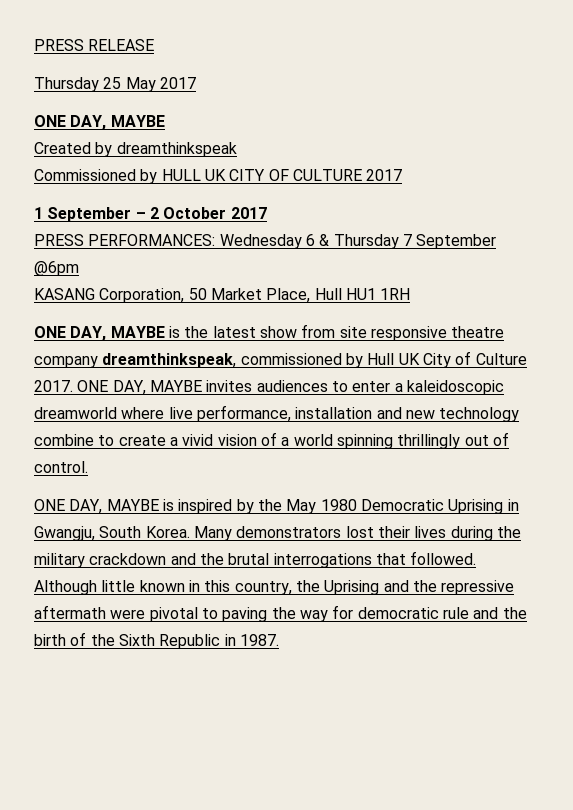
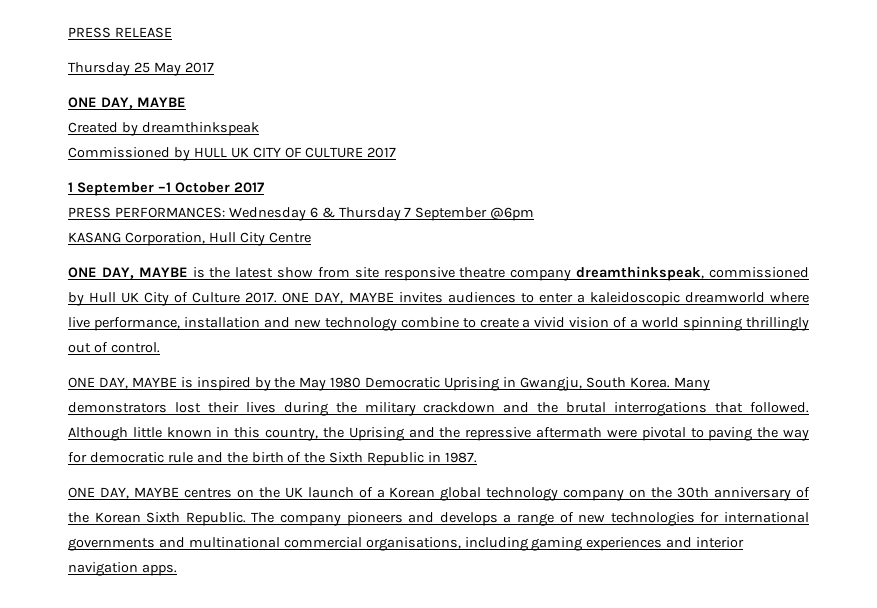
- 1 September – 2 October 2017
+ 1 September –1 October 2017
- KASANG Corporation, 50 Market Place, Hull HU1 1RH
+ KASANG Corporation, Hull City Centre
+ ONE DAY, MAYBE centres on the UK launch of a Korean global technology company on the 30th anniversary of the Korean Sixth Republic. The company pioneers and develops a range of new technologies for international governments and multinational commercial organisations, including gaming experiences and interior navigation apps.

